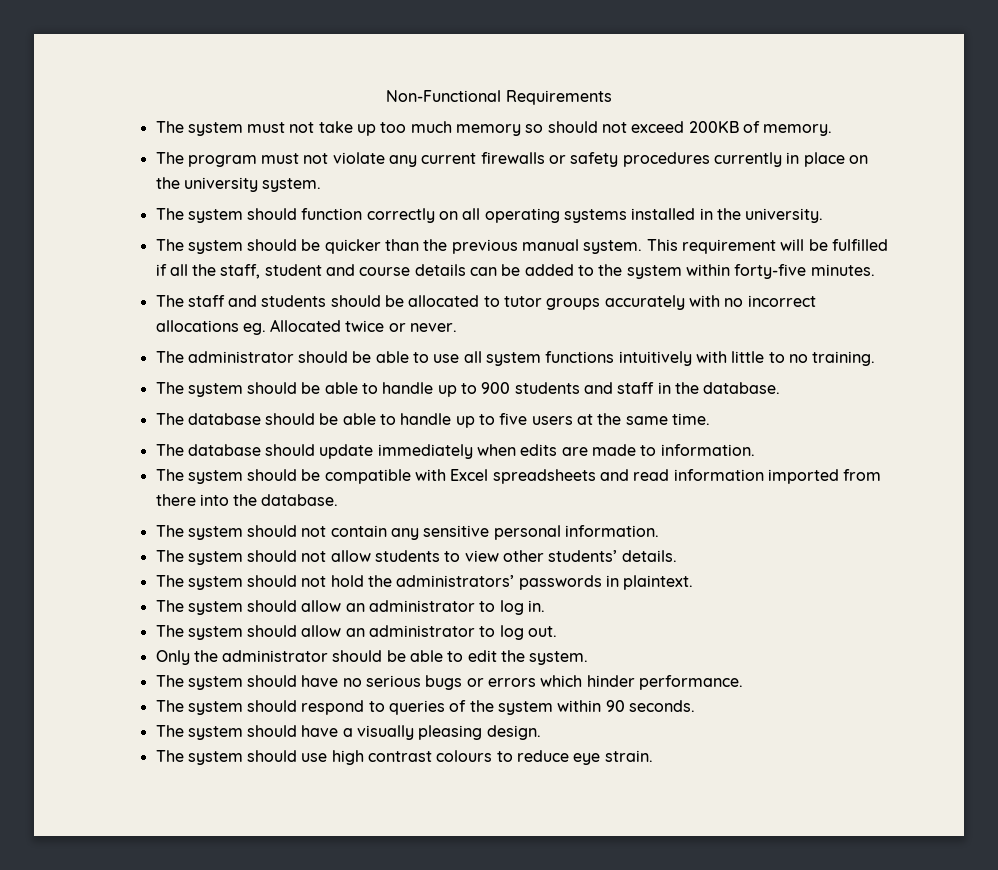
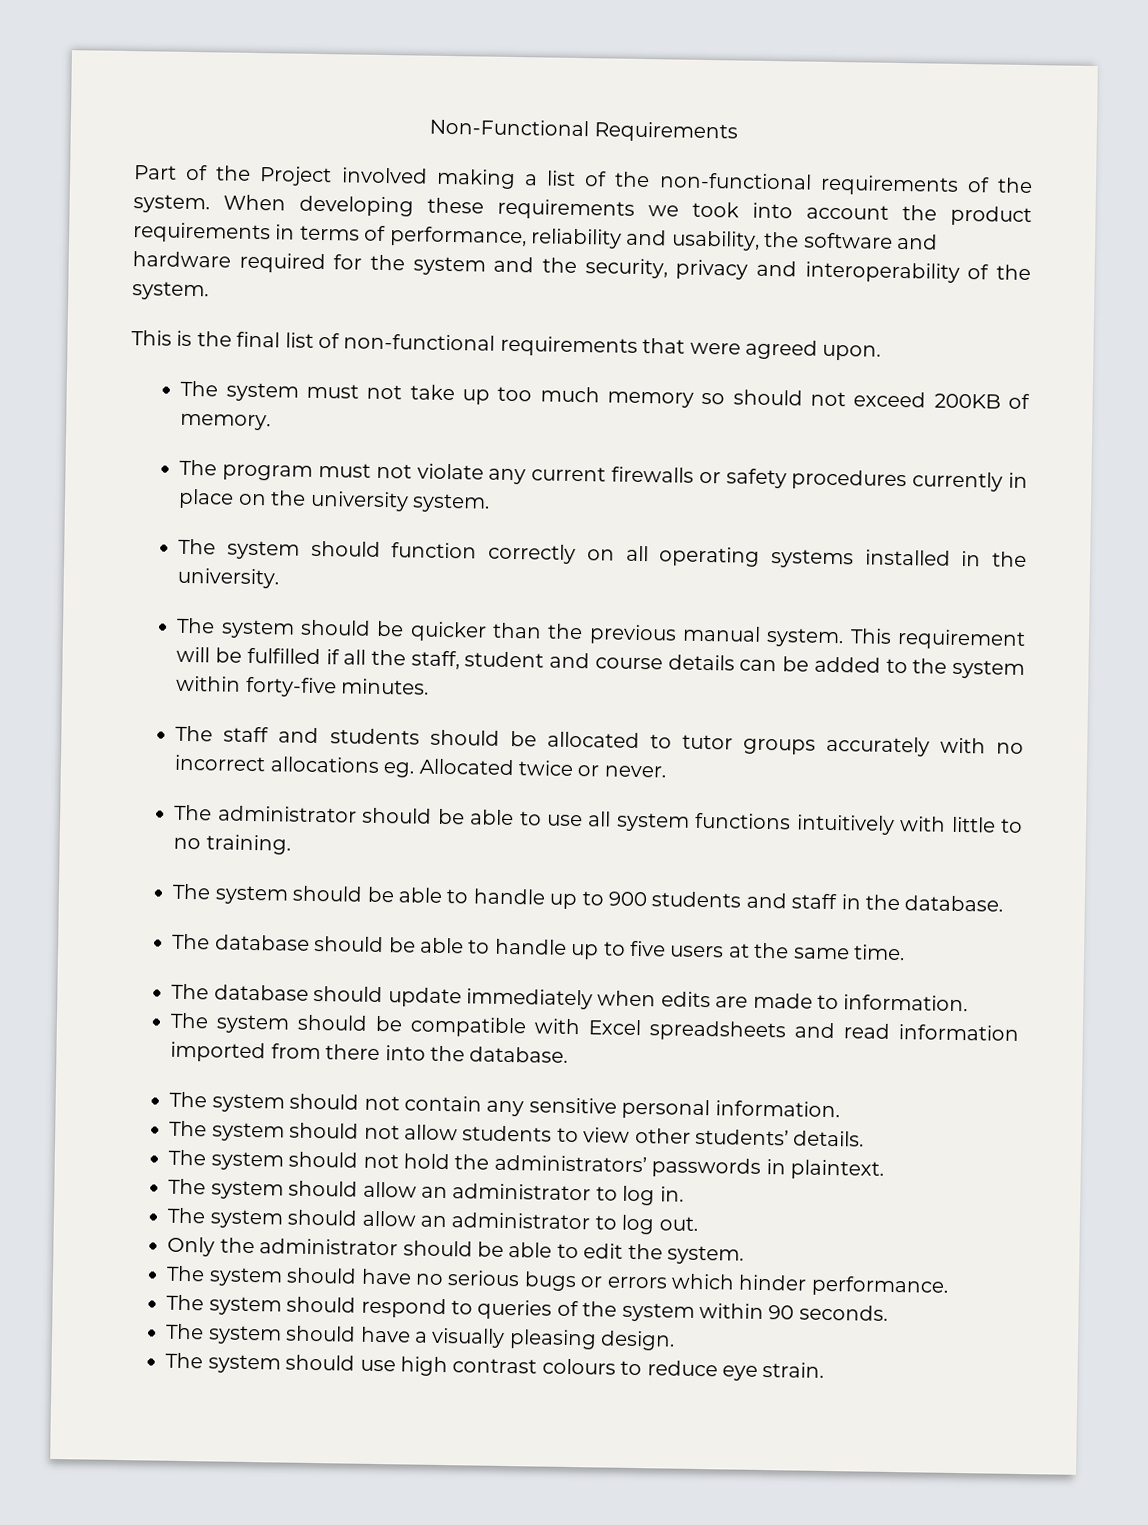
+ Part of the Project involved making a list of the non-functional requirements of the system. When developing these requirements we took into account the product requirements in terms of performance, reliability and usability, the software and hardware required for the system and the security, privacy and interoperability of the system.
+ This is the final list of non-functional requirements that were agreed upon.

